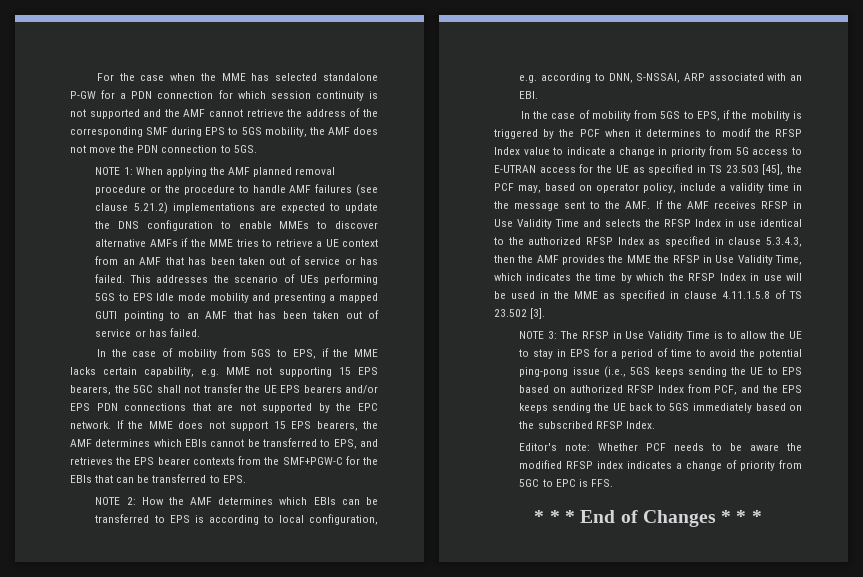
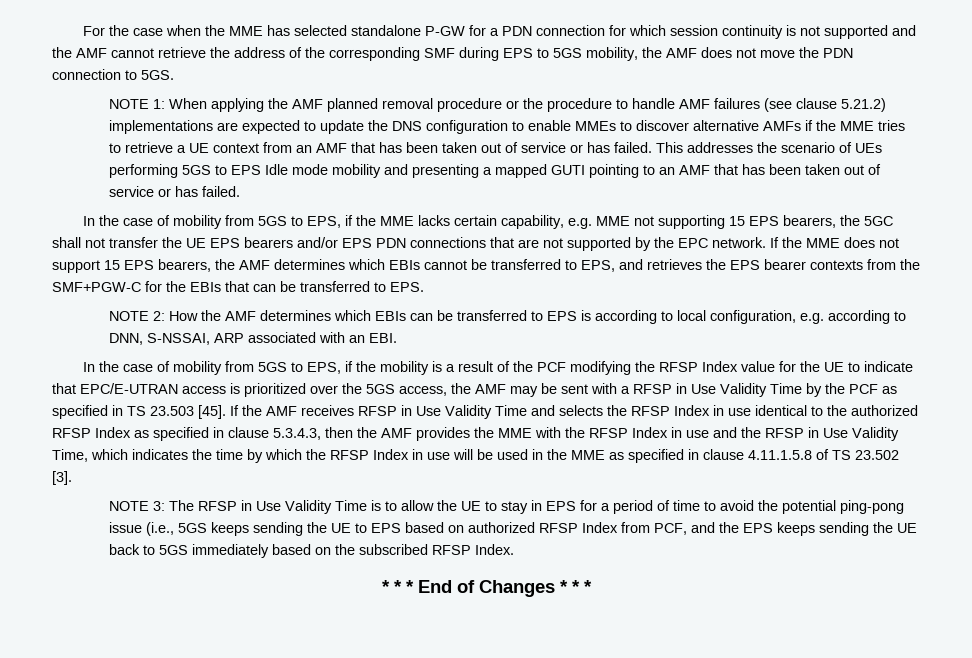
- In the case of mobility from 5GS to EPS, if the mobility is triggered by the PCF when it determines to modif the RFSP Index value to indicate a change in priority from 5G access to E-UTRAN access for the UE as specified in TS 23.503 [45], the PCF may, based on operator policy, include a validity time in the message sent to the AMF. If the AMF receives RFSP in Use Validity Time and selects the RFSP Index in use identical to the authorized RFSP Index as specified in clause 5.3.4.3, then the AMF provides the MME the RFSP in Use Validity Time, which indicates the time by which the RFSP Index in use will be used in the MME as specified in clause 4.11.1.5.8 of TS 23.502 [3].
+ In the case of mobility from 5GS to EPS, if the mobility is a result of the PCF modifying the RFSP Index value for the UE to indicate that EPC/E-UTRAN access is prioritized over the 5GS access, the AMF may be sent with a RFSP in Use Validity Time by the PCF as specified in TS 23.503 [45]. If the AMF receives RFSP in Use Validity Time and selects the RFSP Index in use identical to the authorized RFSP Index as specified in clause 5.3.4.3, then the AMF provides the MME with the RFSP Index in use and the RFSP in Use Validity Time, which indicates the time by which the RFSP Index in use will be used in the MME as specified in clause 4.11.1.5.8 of TS 23.502 [3].
- Editor's note: Whether PCF needs to be aware the modified RFSP index indicates a change of priority from 5GC to EPC is FFS.

